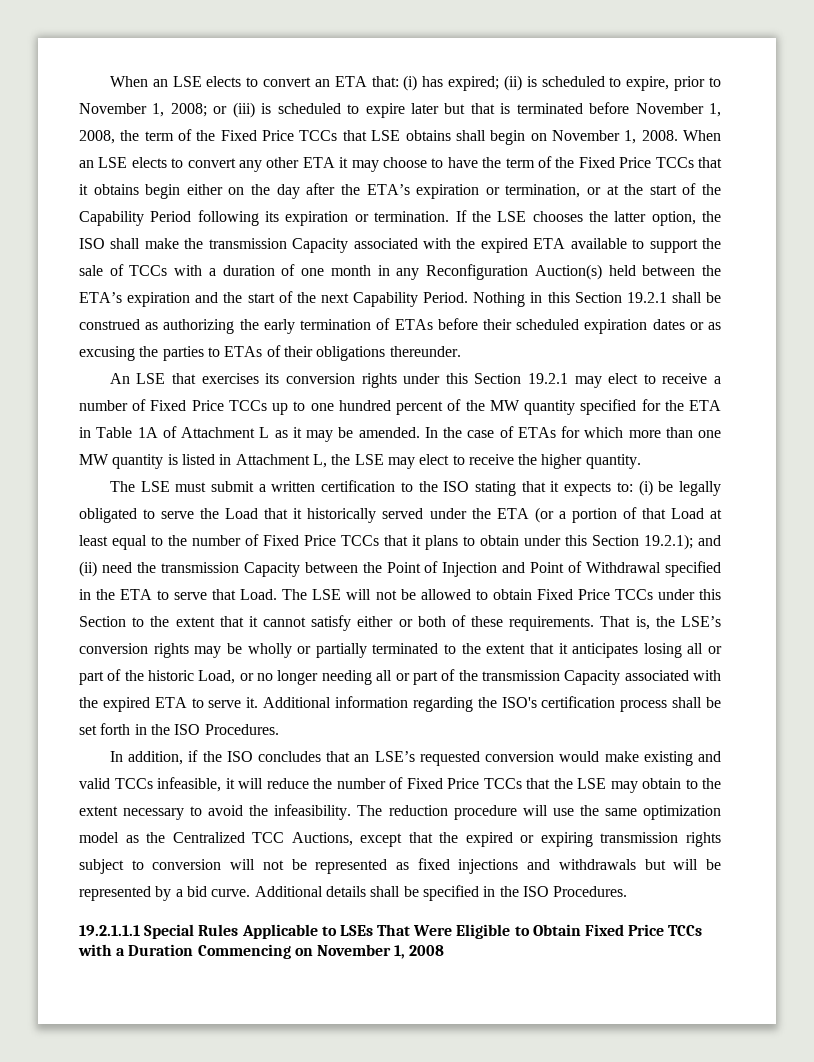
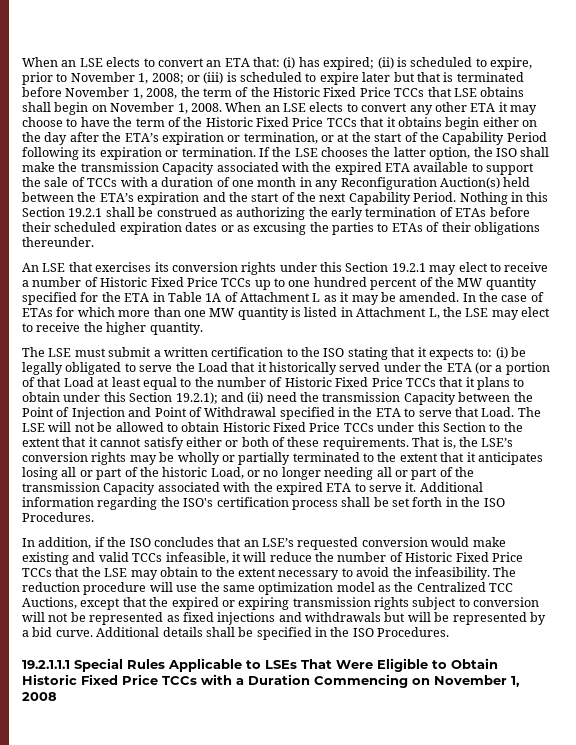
- When an LSE elects to convert an ETA that: (i) has expired; (ii) is scheduled to expire, prior to November 1, 2008; or (iii) is scheduled to expire later but that is terminated before November 1, 2008, the term of the Fixed Price TCCs that LSE obtains shall begin on November 1, 2008.
+ When an LSE elects to convert an ETA that: (i) has expired; (ii) is scheduled to expire, prior to November 1, 2008; or (iii) is scheduled to expire later but that is terminated before November 1, 2008, the term of the Historic Fixed Price TCCs that LSE obtains shall begin on November 1, 2008.
- When an LSE elects to convert any other ETA it may choose to have the term of the Fixed Price TCCs that it obtains begin either on the day after the ETA’s expiration or termination, or at the start of the Capability Period following its expiration or termination.
+ When an LSE elects to convert any other ETA it may choose to have the term of the Historic Fixed Price TCCs that it obtains begin either on the day after the ETA’s expiration or termination, or at the start of the Capability Period following its expiration or termination.
- An LSE that exercises its conversion rights under this Section 19.2.1 may elect to receive a number of Fixed Price TCCs up to one hundred percent of the MW quantity specified for the ETA in Table 1A of Attachment L as it may be amended.
+ An LSE that exercises its conversion rights under this Section 19.2.1 may elect to receive a number of Historic Fixed Price TCCs up to one hundred percent of the MW quantity specified for the ETA in Table 1A of Attachment L as it may be amended.
- (i) be legally obligated to serve the Load that it historically served under the ETA (or a portion of that Load at least equal to the number of Fixed Price TCCs that it plans to obtain under this Section 19.2.1);
+ (i) be legally obligated to serve the Load that it historically served under the ETA (or a portion of that Load at least equal to the number of Historic Fixed Price TCCs that it plans to obtain under this Section 19.2.1);
- The LSE will not be allowed to obtain Fixed Price TCCs under this Section to the extent that it cannot satisfy either or both of these requirements.
+ The LSE will not be allowed to obtain Historic Fixed Price TCCs under this Section to the extent that it cannot satisfy either or both of these requirements.
- In addition, if the ISO concludes that an LSE’s requested conversion would make existing and valid TCCs infeasible, it will reduce the number of Fixed Price TCCs that the LSE may obtain to the extent necessary to avoid the infeasibility.
+ In addition, if the ISO concludes that an LSE’s requested conversion would make existing and valid TCCs infeasible, it will reduce the number of Historic Fixed Price TCCs that the LSE may obtain to the extent necessary to avoid the infeasibility.
- 19.2.1.1.1 Special Rules Applicable to LSEs That Were Eligible to Obtain Fixed Price TCCs with a Duration Commencing on November 1, 2008
+ 19.2.1.1.1 Special Rules Applicable to LSEs That Were Eligible to Obtain Historic Fixed Price TCCs with a Duration Commencing on November 1, 2008

